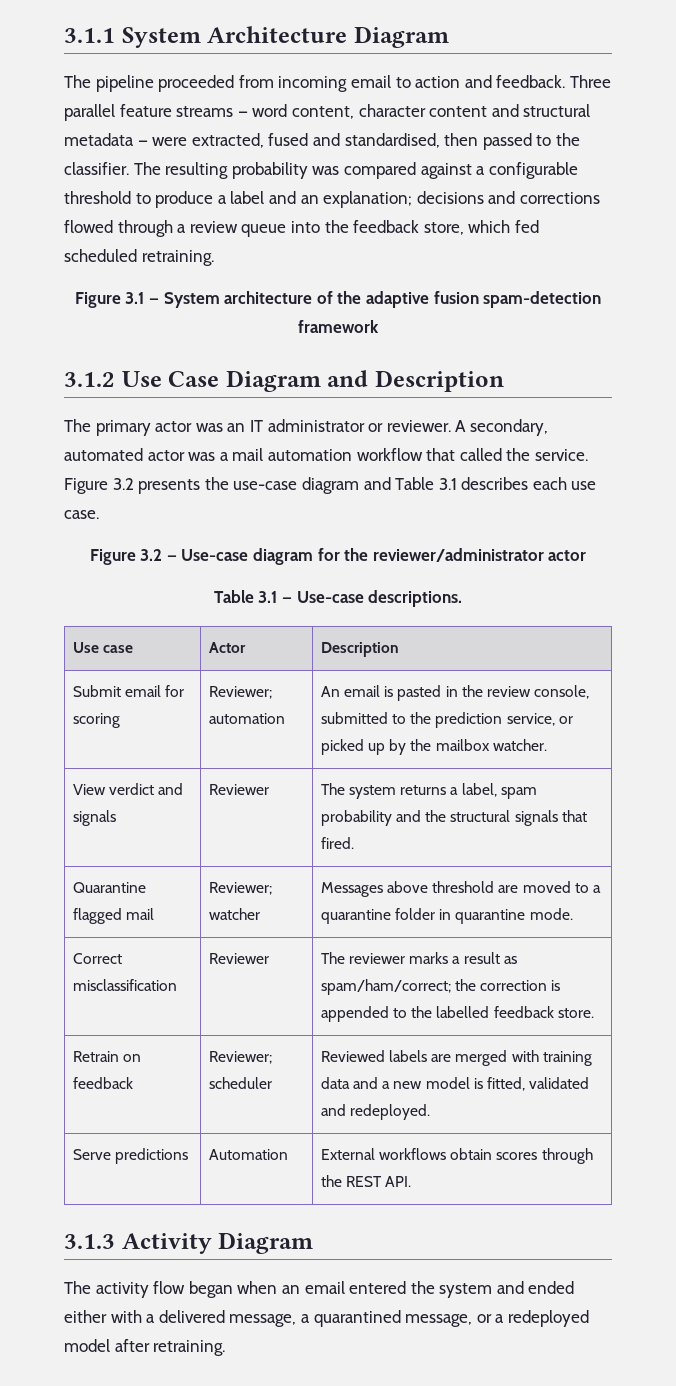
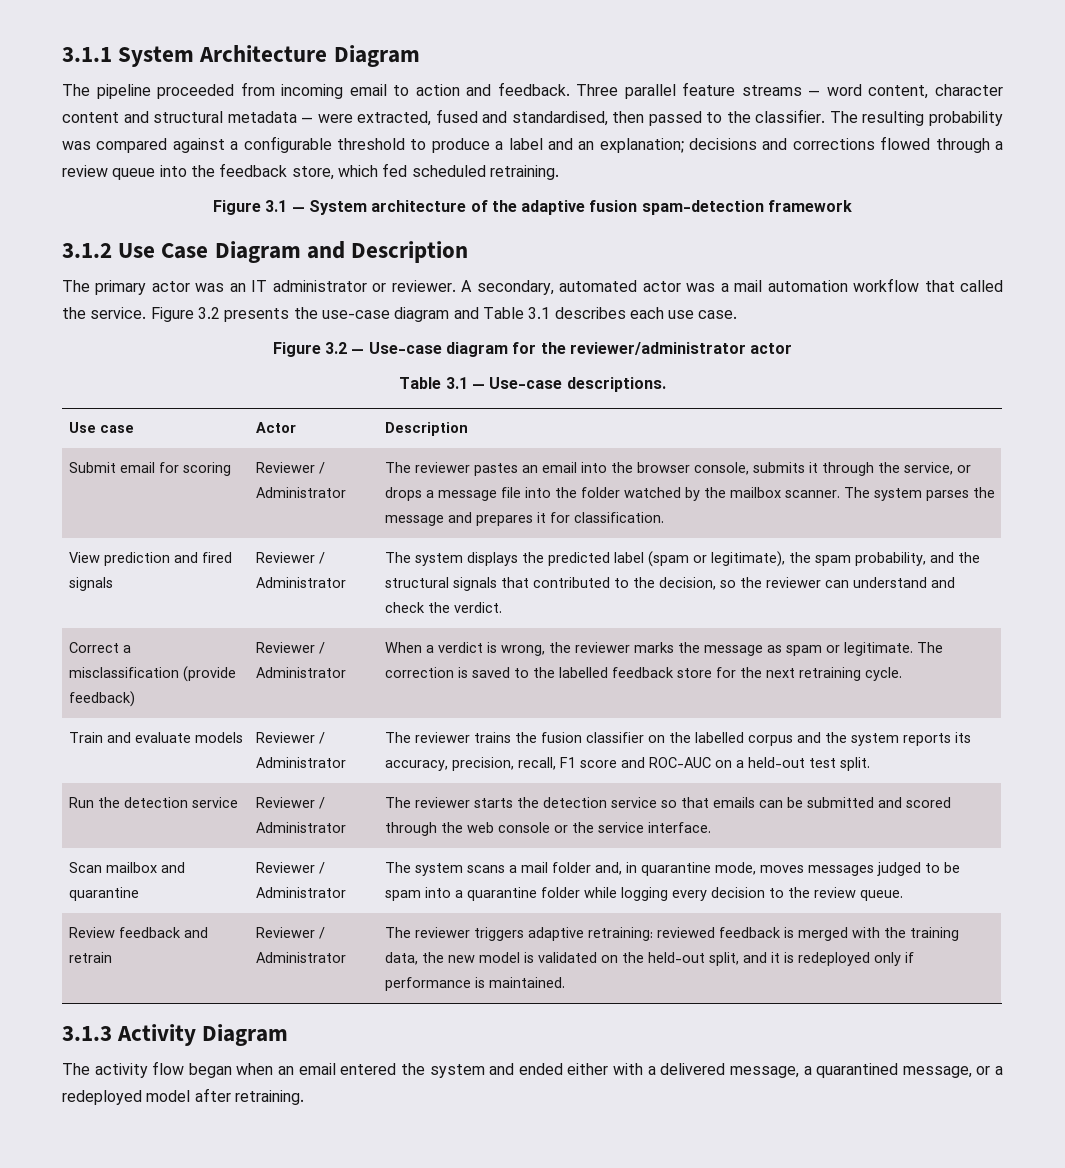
- Reviewer; automation | An email is pasted in the review console, submitted to the prediction service, or picked up by the mailbox watcher.
- View verdict and signals | Reviewer | The system returns a label, spam probability and the structural signals that fired.
- Quarantine flagged mail | Reviewer; watcher | Messages above threshold are moved to a quarantine folder in quarantine mode.
+ Reviewer / Administrator | The reviewer pastes an email into the browser console, submits it through the service, or drops a message file into the folder watched by the mailbox scanner. The system parses the message and prepares it for classification.
+ View prediction and fired signals | Reviewer / Administrator | The system displays the predicted label (spam or legitimate), the spam probability, and the structural signals that contributed to the decision, so the reviewer can understand and check the verdict.
- Correct misclassification | Reviewer | The reviewer marks a result as spam/ham/correct; the correction is appended to the labelled feedback store.
- Retrain on feedback | Reviewer; scheduler | Reviewed labels are merged with training data and a new model is fitted, validated and redeployed.
- Serve predictions | Automation | External workflows obtain scores through the REST API.
+ Correct a misclassification (provide feedback) | Reviewer / Administrator | When a verdict is wrong, the reviewer marks the message as spam or legitimate. The correction is saved to the labelled feedback store for the next retraining cycle.
+ Train and evaluate models | Reviewer / Administrator | The reviewer trains the fusion classifier on the labelled corpus and the system reports its accuracy, precision, recall, F1 score and ROC-AUC on a held-out test split.
+ Run the detection service | Reviewer / Administrator | The reviewer starts the detection service so that emails can be submitted and scored through the web console or the service interface.
+ Scan mailbox and quarantine | Reviewer / Administrator | The system scans a mail folder and, in quarantine mode, moves messages judged to be spam into a quarantine folder while logging every decision to the review queue.
+ Review feedback and retrain | Reviewer / Administrator | The reviewer triggers adaptive retraining: reviewed feedback is merged with the training data, the new model is validated on the held-out split, and it is redeployed only if performance is maintained.

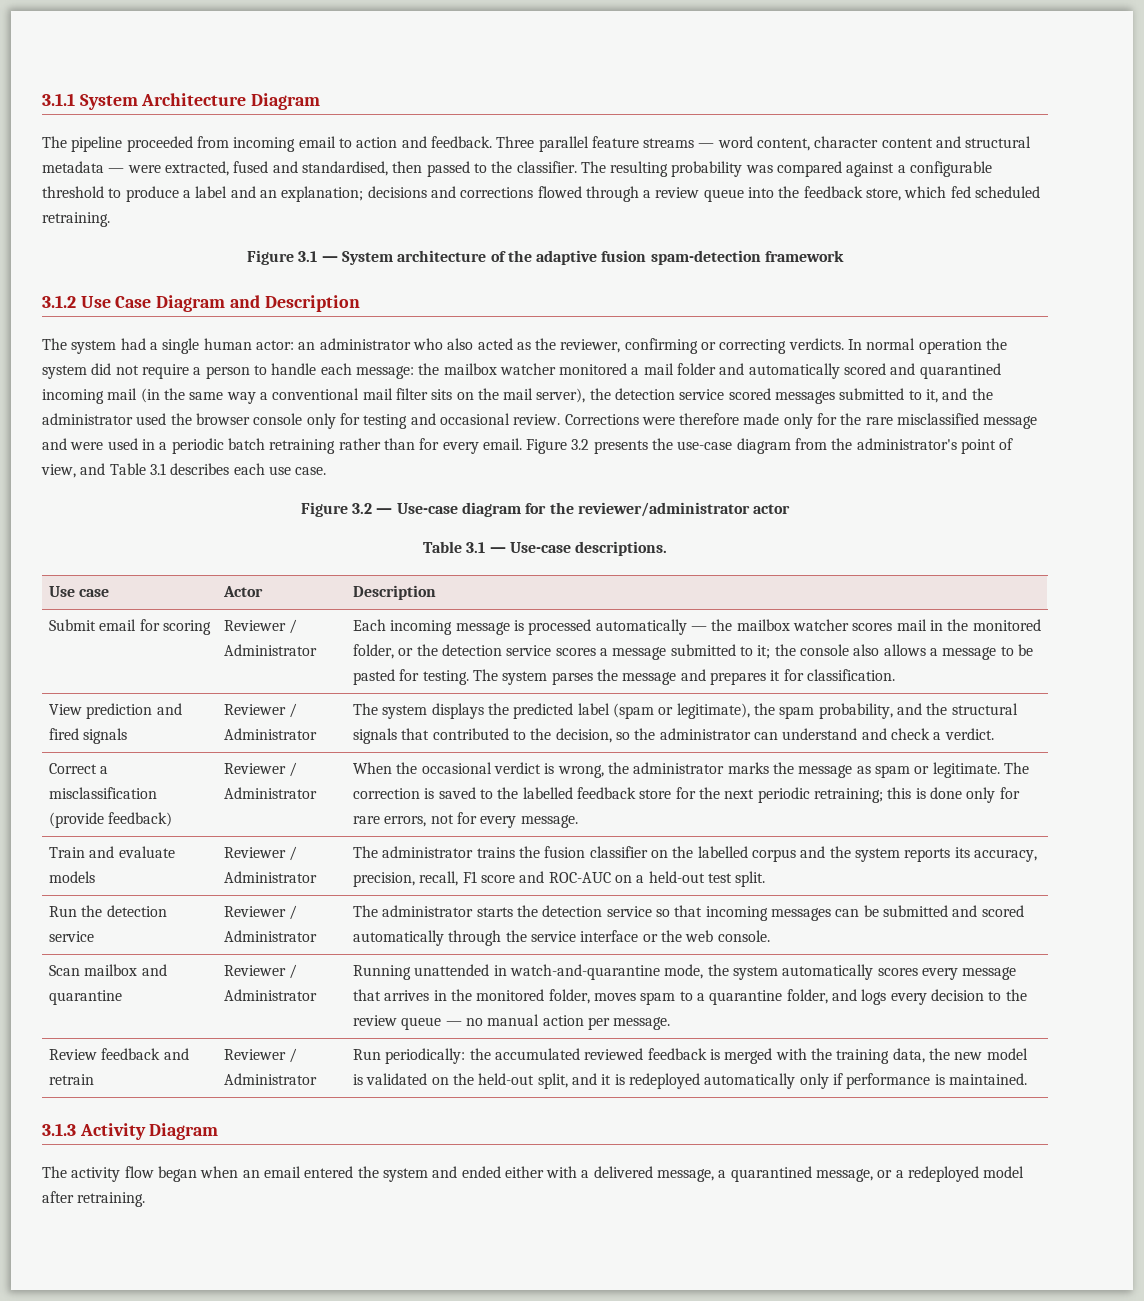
- The primary actor was an IT administrator or reviewer. A secondary, automated actor was a mail automation workflow that called the service.
+ The system had a single human actor: an administrator who also acted as the reviewer, confirming or correcting verdicts. In normal operation the system did not require a person to handle each message: the mailbox watcher monitored a mail folder and automatically scored and quarantined incoming mail (in the same way a conventional mail filter sits on the mail server), the detection service scored messages submitted to it, and the administrator used the browser console only for testing and occasional review. Corrections were therefore made only for the rare misclassified message and were used in a periodic batch retraining rather than for every email.
- Figure 3.2 presents the use-case diagram and Table 3.1 describes each use case.
+ Figure 3.2 presents the use-case diagram from the administrator's point of view, and Table 3.1 describes each use case.
- The reviewer pastes an email into the browser console, submits it through the service, or drops a message file into the folder watched by the mailbox scanner.
+ Each incoming message is processed automatically — the mailbox watcher scores mail in the monitored folder, or the detection service scores a message submitted to it; the console also allows a message to be pasted for testing.
- View prediction and fired signals | Reviewer / Administrator | The system displays the predicted label (spam or legitimate), the spam probability, and the structural signals that contributed to the decision, so the reviewer can understand and check the verdict.
+ View prediction and fired signals | Reviewer / Administrator | The system displays the predicted label (spam or legitimate), the spam probability, and the structural signals that contributed to the decision, so the administrator can understand and check a verdict.
- When a verdict is wrong, the reviewer marks the message as spam or legitimate.
+ When the occasional verdict is wrong, the administrator marks the message as spam or legitimate.
- The correction is saved to the labelled feedback store for the next retraining cycle.
+ The correction is saved to the labelled feedback store for the next periodic retraining; this is done only for rare errors, not for every message.
- Train and evaluate models | Reviewer / Administrator | The reviewer trains the fusion classifier on the labelled corpus and the system reports its accuracy, precision, recall, F1 score and ROC-AUC on a held-out test split.
+ Train and evaluate models | Reviewer / Administrator | The administrator trains the fusion classifier on the labelled corpus and the system reports its accuracy, precision, recall, F1 score and ROC-AUC on a held-out test split.
- Run the detection service | Reviewer / Administrator | The reviewer starts the detection service so that emails can be submitted and scored through the web console or the service interface.
+ Run the detection service | Reviewer / Administrator | The administrator starts the detection service so that incoming messages can be submitted and scored automatically through the service interface or the web console.
- The system scans a mail folder and, in quarantine mode, moves messages judged to be spam into a quarantine folder while logging every decision to the review queue.
+ Running unattended in watch-and-quarantine mode, the system automatically scores every message that arrives in the monitored folder, moves spam to a quarantine folder, and logs every decision to the review queue — no manual action per message.
- Review feedback and retrain | Reviewer / Administrator | The reviewer triggers adaptive retraining: reviewed feedback is merged with the training data, the new model is validated on the held-out split, and it is redeployed only if performance is maintained.
+ Review feedback and retrain | Reviewer / Administrator | Run periodically: the accumulated reviewed feedback is merged with the training data, the new model is validated on the held-out split, and it is redeployed automatically only if performance is maintained.

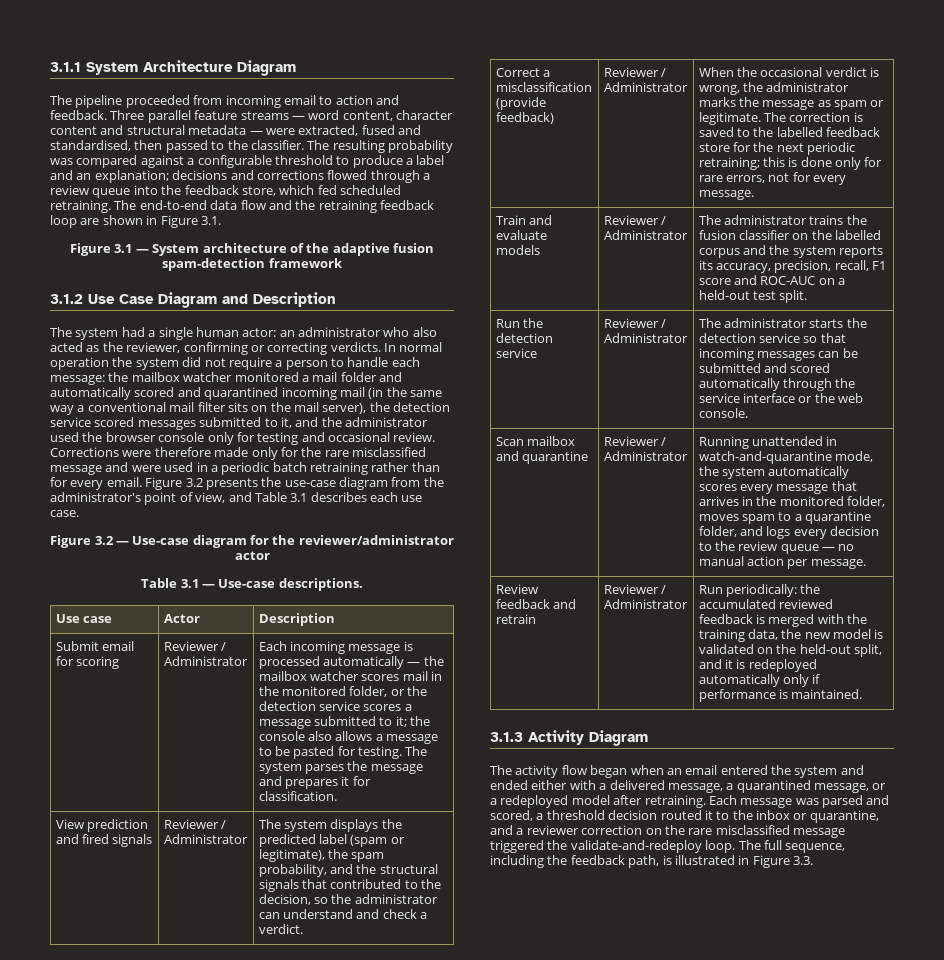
+ The end-to-end data flow and the retraining feedback loop are shown in Figure 3.1.
+ Each message was parsed and scored, a threshold decision routed it to the inbox or quarantine, and a reviewer correction on the rare misclassified message triggered the validate-and-redeploy loop. The full sequence, including the feedback path, is illustrated in Figure 3.3.

